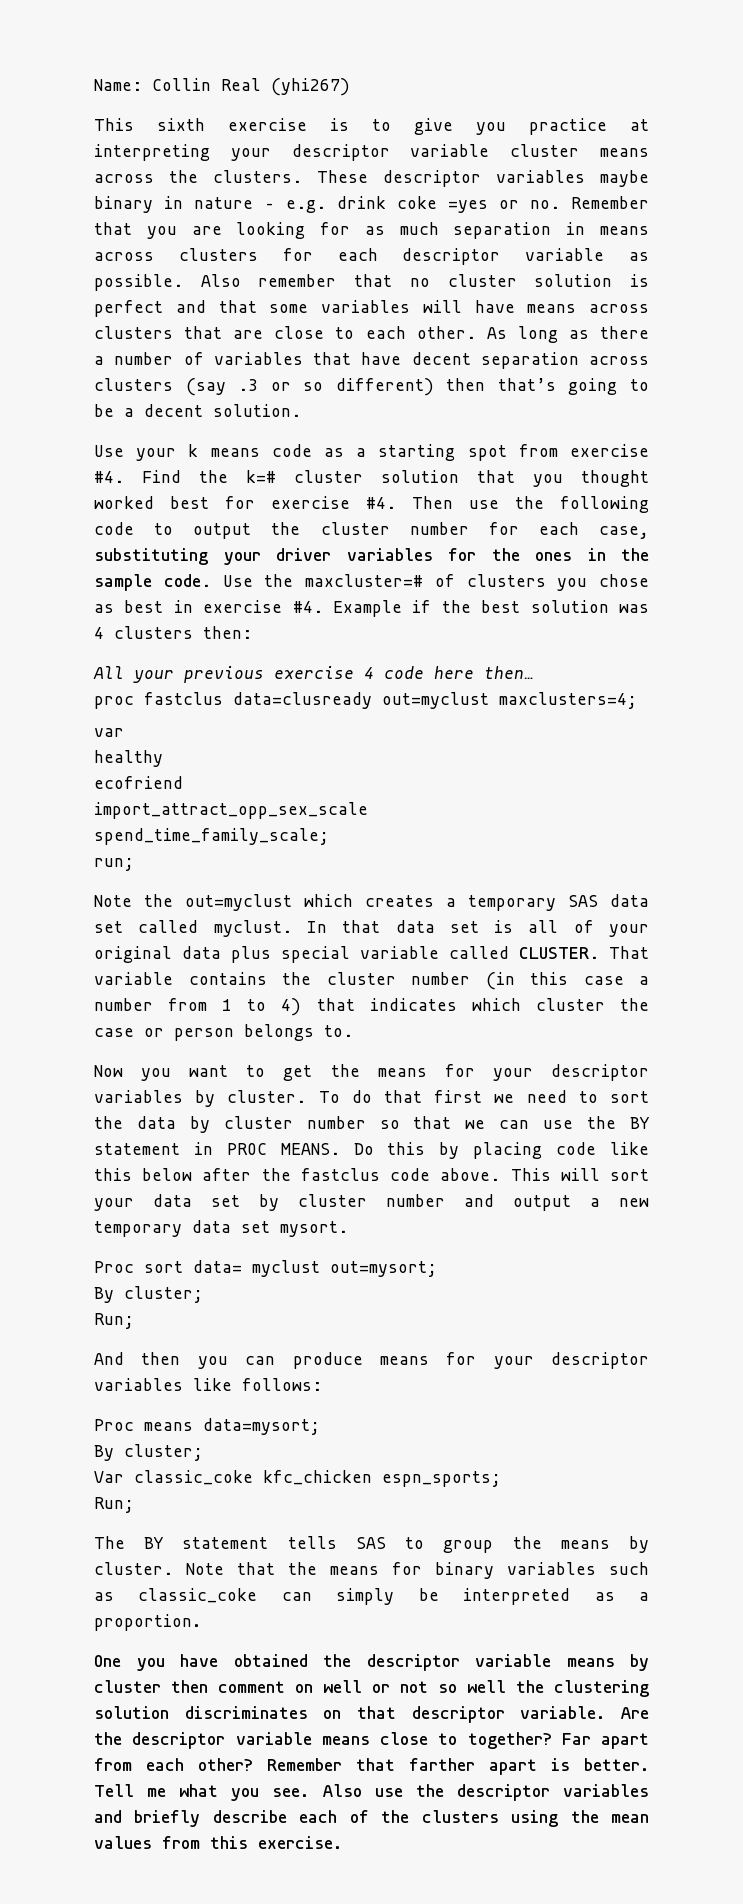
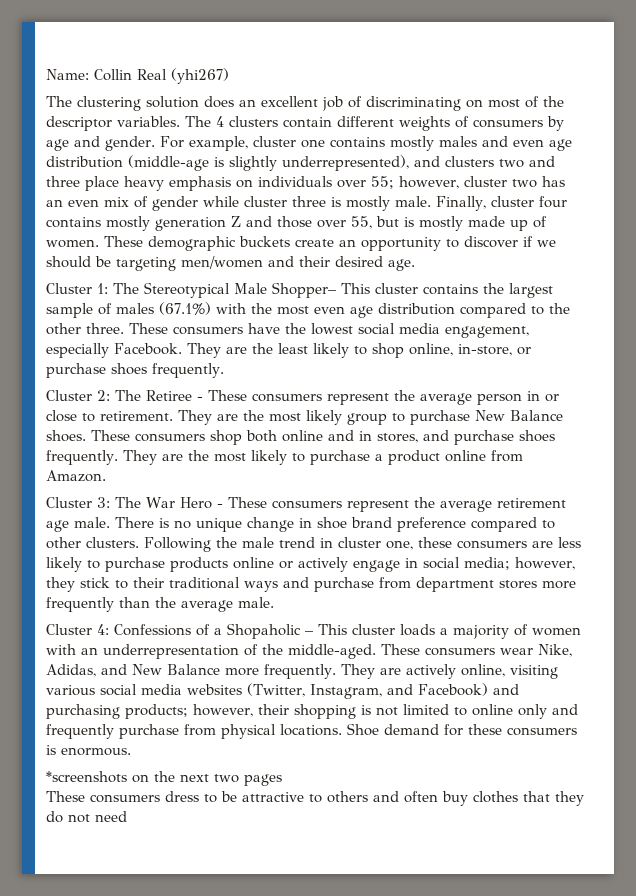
- This sixth exercise is to give you practice at interpreting your descriptor variable cluster means across the clusters. These descriptor variables maybe binary in nature – e.g. drink coke =yes or no. Remember that you are looking for as much separation in means across clusters for each descriptor variable as possible. Also remember that no cluster solution is perfect and that some variables will have means across clusters that are close to each other. As long as there a number of variables that have decent separation across clusters (say .3 or so different) then that’s going to be a decent solution.
- Use your k means code as a starting spot from exercise #4. Find the k=# cluster solution that you thought worked best for exercise #4. Then use the following code to output the cluster number for each case, substituting your driver variables for the ones in the sample code. Use the maxcluster=# of clusters you chose as best in exercise #4. Example if the best solution was 4 clusters then:
- All your previous exercise 4 code here then…
- proc fastclus data=clusready out=myclust maxclusters=4;
- var
- healthy
- ecofriend
- import_attract_opp_sex_scale
- spend_time_family_scale;
- run;
- Note the out=myclust which creates a temporary SAS data set called myclust. In that data set is all of your original data plus special variable called CLUSTER. That variable contains the cluster number (in this case a number from 1 to 4) that indicates which cluster the case or person belongs to.
- Now you want to get the means for your descriptor variables by cluster. To do that first we need to sort the data by cluster number so that we can use the BY statement in PROC MEANS. Do this by placing code like this below after the fastclus code above. This will sort your data set by cluster number and output a new temporary data set mysort.
- Proc sort data= myclust out=mysort;
- By cluster;
- Run;
- And then you can produce means for your descriptor variables like follows:
- Proc means data=mysort;
- By cluster;
- Var classic_coke kfc_chicken espn_sports;
- Run;
- The BY statement tells SAS to group the means by cluster. Note that the means for binary variables such as classic_coke can simply be interpreted as a proportion.
- One you have obtained the descriptor variable means by cluster then comment on well or not so well the clustering solution discriminates on that descriptor variable. Are the descriptor variable means close to together? Far apart from each other? Remember that farther apart is better. Tell me what you see. Also use the descriptor variables and briefly describe each of the clusters using the mean values from this exercise.
+ The clustering solution does an excellent job of discriminating on most of the descriptor variables. The 4 clusters contain different weights of consumers by age and gender. For example, cluster one contains mostly males and even age distribution (middle-age is slightly underrepresented), and clusters two and three place heavy emphasis on individuals over 55; however, cluster two has an even mix of gender while cluster three is mostly male. Finally, cluster four contains mostly generation Z and those over 55, but is mostly made up of women. These demographic buckets create an opportunity to discover if we should be targeting men/women and their desired age.
+ Cluster 1: The Stereotypical Male Shopper– This cluster contains the largest sample of males (67.1%) with the most even age distribution compared to the other three. These consumers have the lowest social media engagement, especially Facebook. They are the least likely to shop online, in-store, or purchase shoes frequently.
+ Cluster 2: The Retiree - These consumers represent the average person in or close to retirement. They are the most likely group to purchase New Balance shoes. These consumers shop both online and in stores, and purchase shoes frequently. They are the most likely to purchase a product online from Amazon.
+ Cluster 3: The War Hero - These consumers represent the average retirement age male. There is no unique change in shoe brand preference compared to other clusters. Following the male trend in cluster one, these consumers are less likely to purchase products online or actively engage in social media; however, they stick to their traditional ways and purchase from department stores more frequently than the average male.
+ Cluster 4: Confessions of a Shopaholic – This cluster loads a majority of women with an underrepresentation of the middle-aged. These consumers wear Nike, Adidas, and New Balance more frequently. They are actively online, visiting various social media websites (Twitter, Instagram, and Facebook) and purchasing products; however, their shopping is not limited to online only and frequently purchase from physical locations. Shoe demand for these consumers is enormous.
+ *screenshots on the next two pages
+ These consumers dress to be attractive to others and often buy clothes that they do not need

